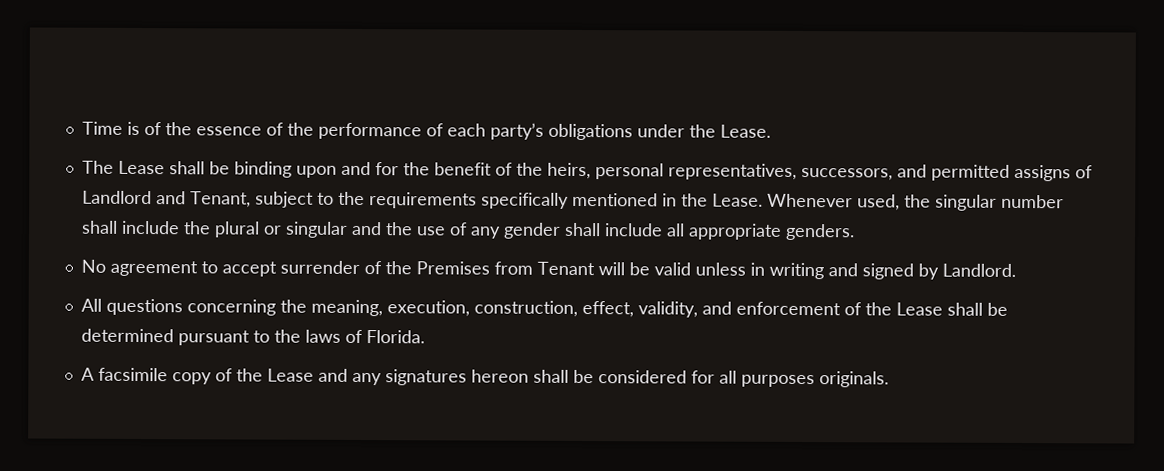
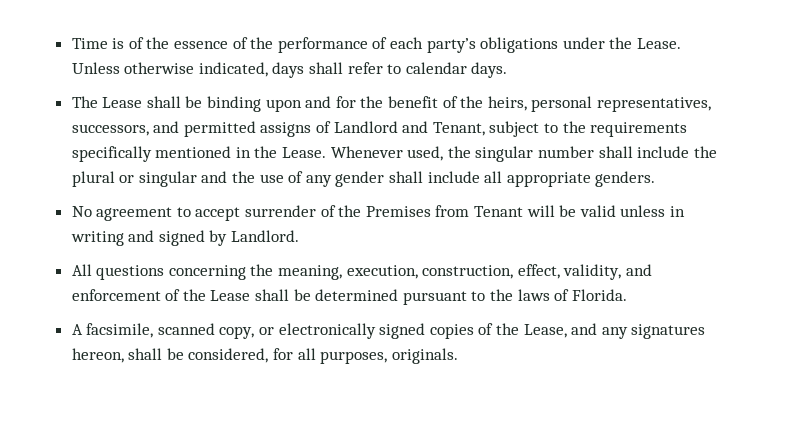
+ Unless otherwise indicated, days shall refer to calendar days.
- A facsimile copy of the Lease and any signatures hereon shall be considered for all purposes originals.
+ A facsimile, scanned copy, or electronically signed copies of the Lease, and any signatures hereon, shall be considered, for all purposes, originals.

